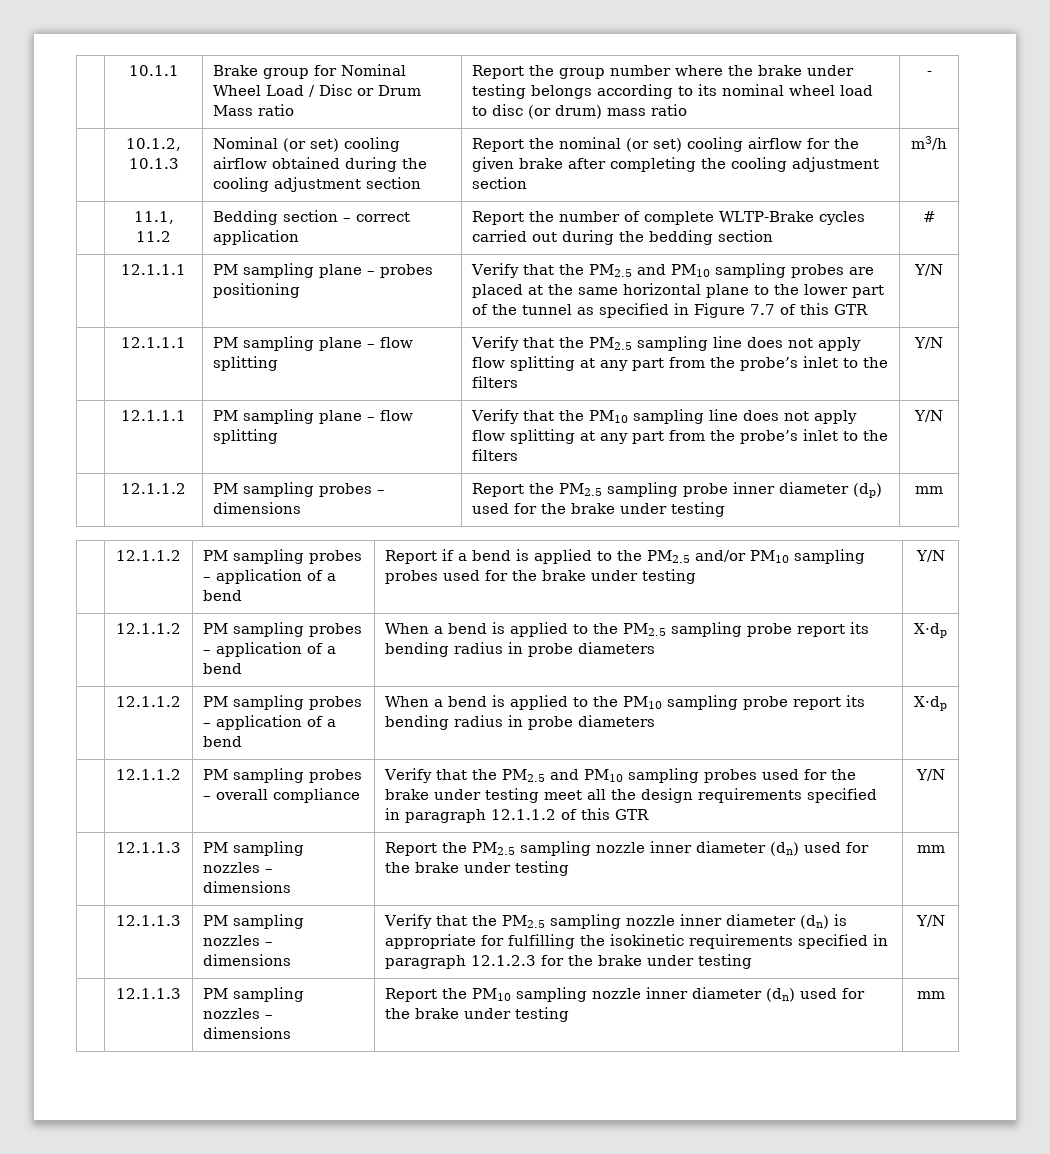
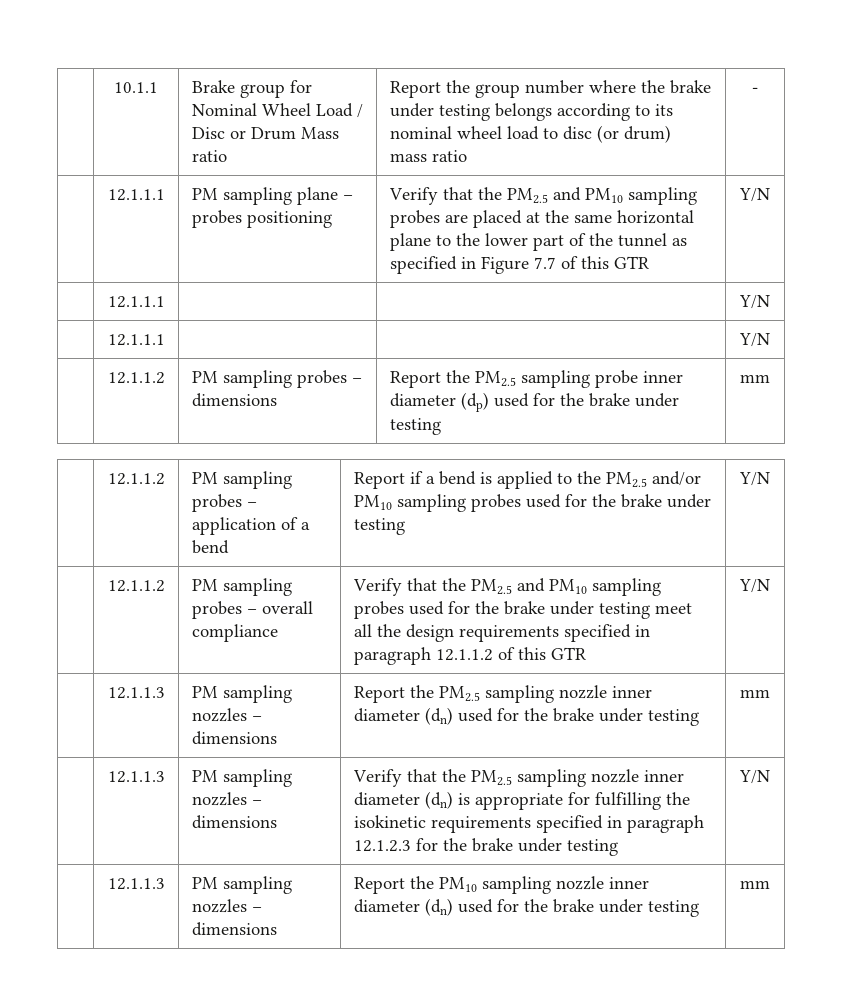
- | 10.1.2, 10.1.3 | Nominal (or set) cooling airflow obtained during the cooling adjustment section | Report the nominal (or set) cooling airflow for the given brake after completing the cooling adjustment section | m3/h
- | 11.1, 11.2 | Bedding section – correct application | Report the number of complete WLTP-Brake cycles carried out during the bedding section | #
  | 12.1.1.1 | PM sampling plane – probes positioning | Verify that the PM2.5 and PM10 sampling probes are placed at the same horizontal plane to the lower part of the tunnel as specified in Figure 7.7 of this GTR | Y/N
- | 12.1.1.1 | PM sampling plane – flow splitting | Verify that the PM2.5 sampling line does not apply flow splitting at any part from the probe’s inlet to the filters | Y/N
- | 12.1.1.1 | PM sampling plane – flow splitting | Verify that the PM10 sampling line does not apply flow splitting at any part from the probe’s inlet to the filters | Y/N
+ | 12.1.1.1 | | | Y/N
+ | 12.1.1.1 | | | Y/N
- | 12.1.1.2 | PM sampling probes – application of a bend | When a bend is applied to the PM2.5 sampling probe report its bending radius in probe diameters | X·dp
- | 12.1.1.2 | PM sampling probes – application of a bend | When a bend is applied to the PM10 sampling probe report its bending radius in probe diameters | X·dp

